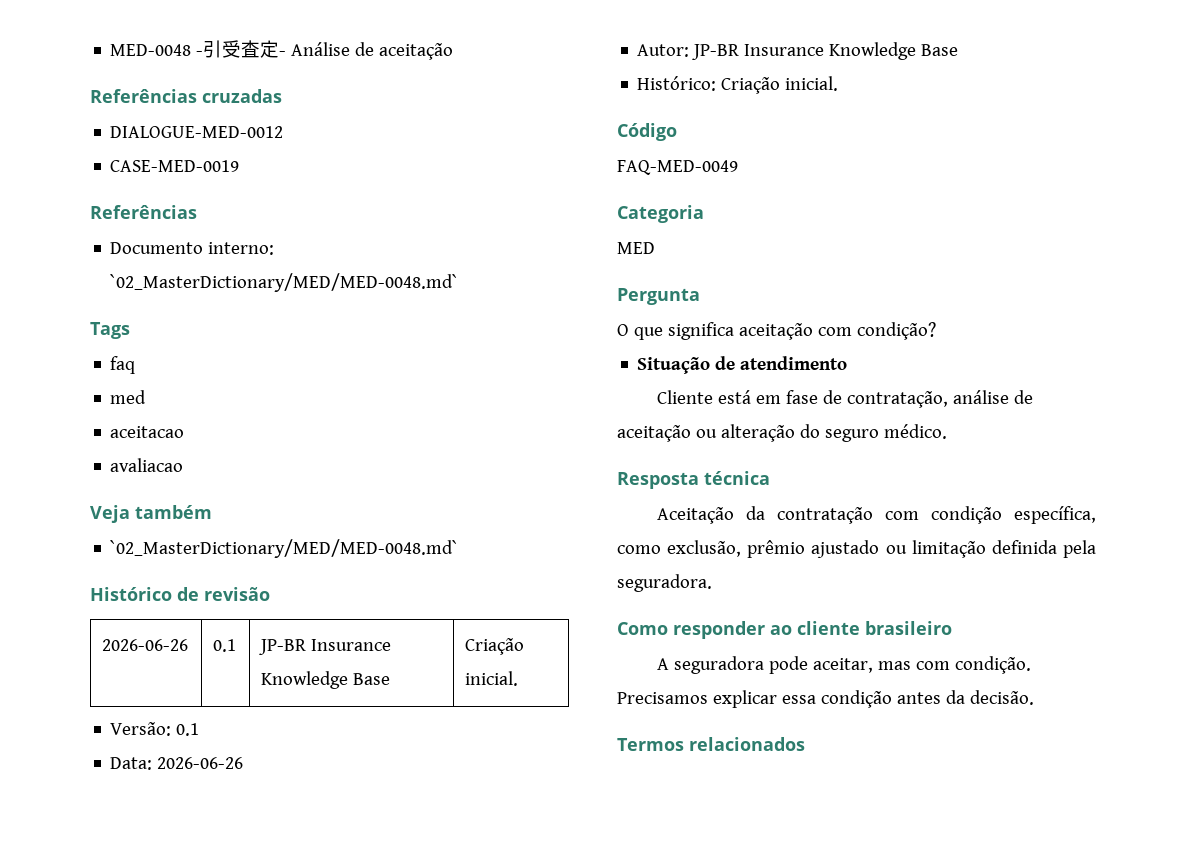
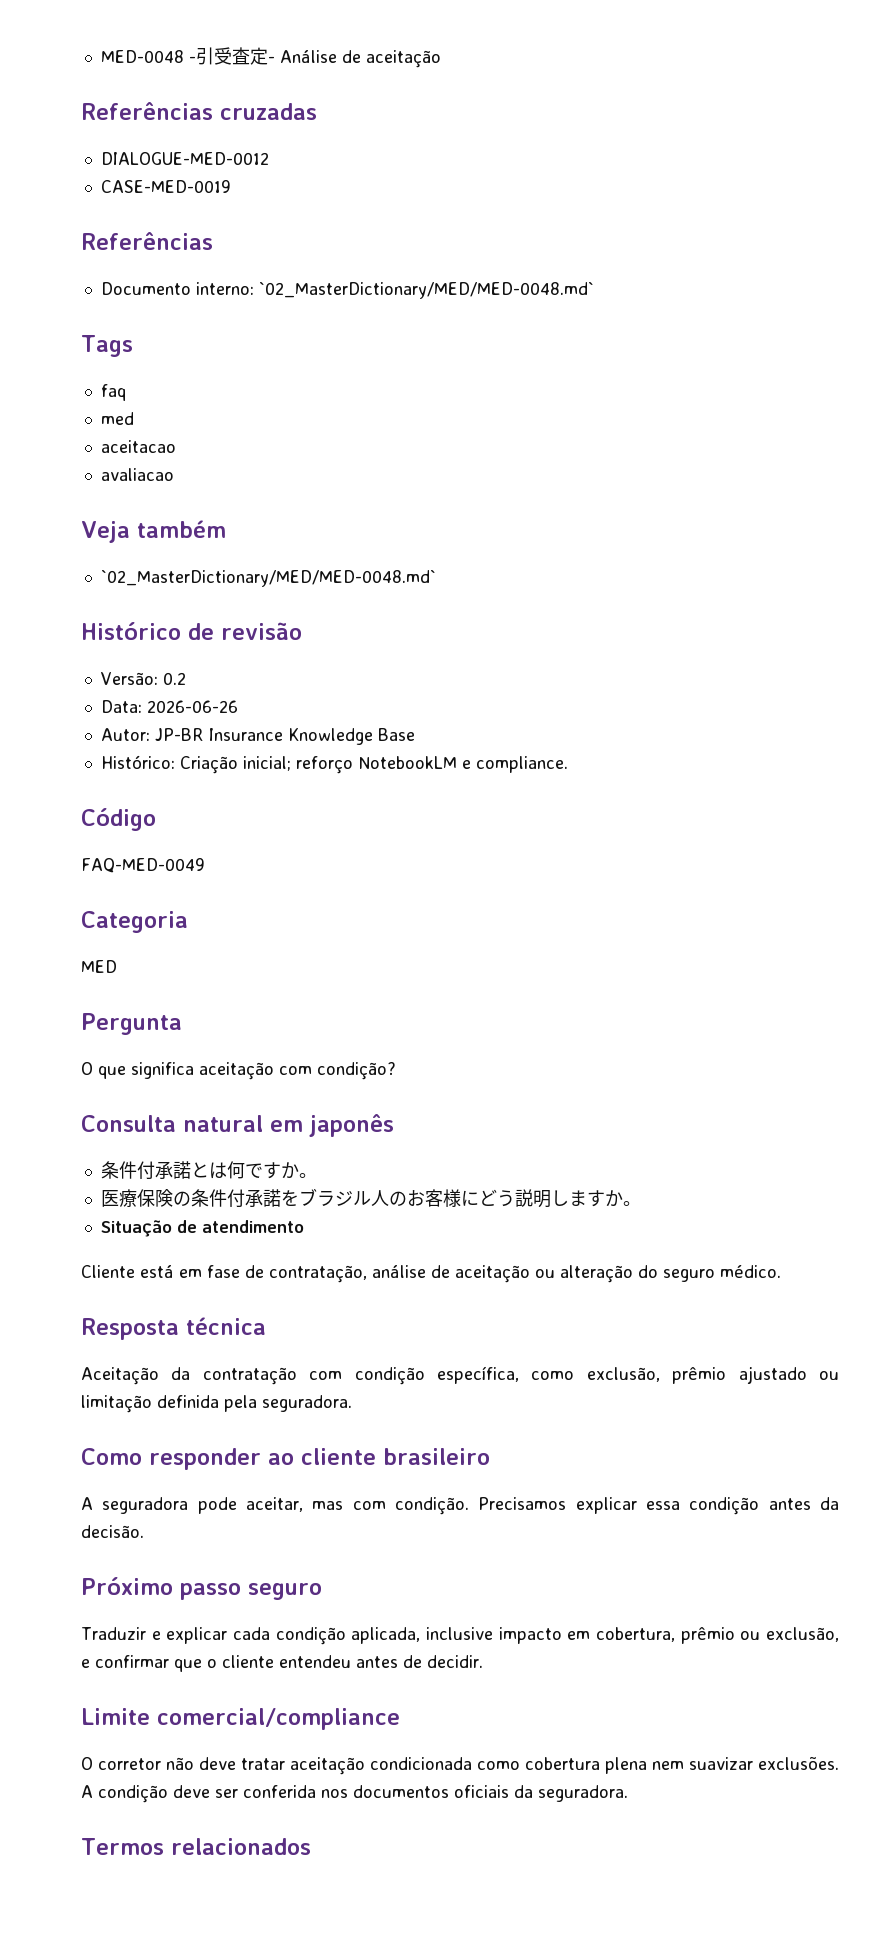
- 2026-06-26 | 0.1 | JP-BR Insurance Knowledge Base | Criação inicial.
- Versão: 0.1
+ Versão: 0.2
- Histórico: Criação inicial.
+ Histórico: Criação inicial; reforço NotebookLM e compliance.
+ Consulta natural em japonês
+ 条件付承諾とは何ですか。
+ 医療保険の条件付承諾をブラジル人のお客様にどう説明しますか。
+ Próximo passo seguro
+ Traduzir e explicar cada condição aplicada, inclusive impacto em cobertura, prêmio ou exclusão, e confirmar que o cliente entendeu antes de decidir.
+ Limite comercial/compliance
+ O corretor não deve tratar aceitação condicionada como cobertura plena nem suavizar exclusões. A condição deve ser conferida nos documentos oficiais da seguradora.

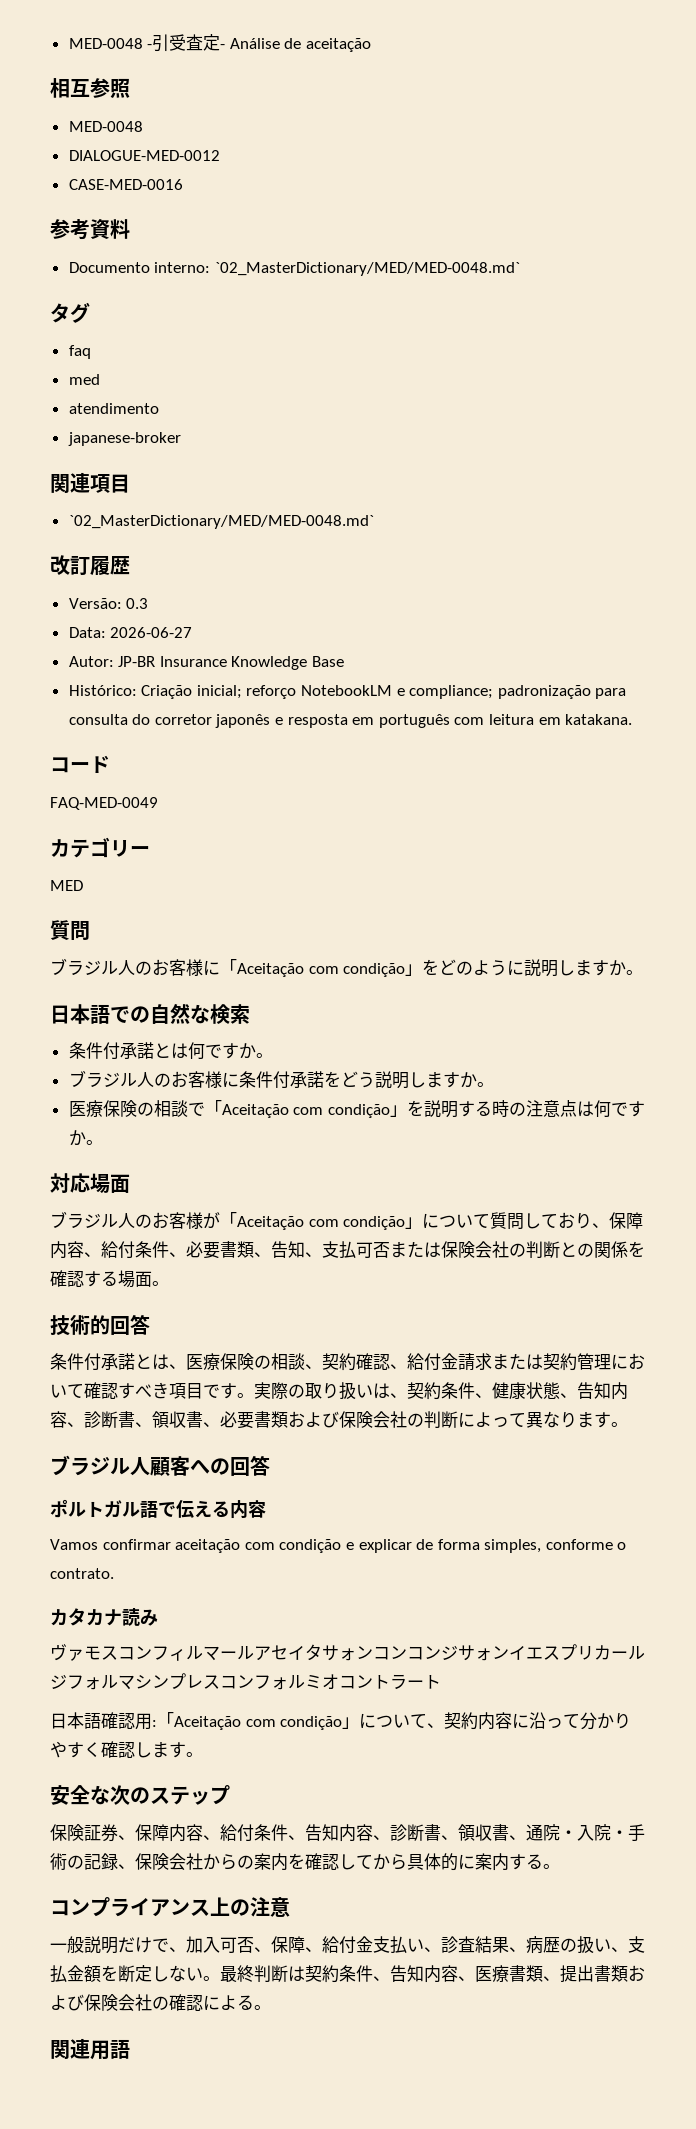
- Referências cruzadas
+ 相互参照
+ MED-0048
  DIALOGUE-MED-0012
- CASE-MED-0019
- Referências
+ CASE-MED-0016
+ 参考資料
- Tags
+ タグ
- aceitacao
- avaliacao
- Veja também
+ atendimento
+ japanese-broker
+ 関連項目
  `02_MasterDictionary/MED/MED-0048.md`
- Histórico de revisão
+ 改訂履歴
- Versão: 0.2
+ Versão: 0.3
- Data: 2026-06-26
+ Data: 2026-06-27
- Histórico: Criação inicial; reforço NotebookLM e compliance.
- Código
+ Histórico: Criação inicial; reforço NotebookLM e compliance; padronização para consulta do corretor japonês e resposta em português com leitura em katakana.
+ コード
- Categoria
+ カテゴリー
  MED
- Pergunta
- O que significa aceitação com condição?
- Consulta natural em japonês
+ 質問
+ ブラジル人のお客様に「Aceitação com condição」をどのように説明しますか。
+ 日本語での自然な検索
- 医療保険の条件付承諾をブラジル人のお客様にどう説明しますか。
+ ブラジル人のお客様に条件付承諾をどう説明しますか。
- Situação de atendimento
- Cliente está em fase de contratação, análise de aceitação ou alteração do seguro médico.
- Resposta técnica
- Aceitação da contratação com condição específica, como exclusão, prêmio ajustado ou limitação definida pela seguradora.
- Como responder ao cliente brasileiro
- A seguradora pode aceitar, mas com condição. Precisamos explicar essa condição antes da decisão.
- Próximo passo seguro
- Traduzir e explicar cada condição aplicada, inclusive impacto em cobertura, prêmio ou exclusão, e confirmar que o cliente entendeu antes de decidir.
- Limite comercial/compliance
- O corretor não deve tratar aceitação condicionada como cobertura plena nem suavizar exclusões. A condição deve ser conferida nos documentos oficiais da seguradora.
- Termos relacionados
+ 医療保険の相談で「Aceitação com condição」を説明する時の注意点は何ですか。
+ 対応場面
+ ブラジル人のお客様が「Aceitação com condição」について質問しており、保障内容、給付条件、必要書類、告知、支払可否または保険会社の判断との関係を確認する場面。
+ 技術的回答
+ 条件付承諾とは、医療保険の相談、契約確認、給付金請求または契約管理において確認すべき項目です。実際の取り扱いは、契約条件、健康状態、告知内容、診断書、領収書、必要書類および保険会社の判断によって異なります。
+ ブラジル人顧客への回答
+ ポルトガル語で伝える内容
+ Vamos confirmar aceitação com condição e explicar de forma simples, conforme o contrato.
+ カタカナ読み
+ ヴァモスコンフィルマールアセイタサォンコンコンジサォンイエスプリカールジフォルマシンプレスコンフォルミオコントラート
+ 日本語確認用:「Aceitação com condição」について、契約内容に沿って分かりやすく確認します。
+ 安全な次のステップ
+ 保険証券、保障内容、給付条件、告知内容、診断書、領収書、通院・入院・手術の記録、保険会社からの案内を確認してから具体的に案内する。
+ コンプライアンス上の注意
+ 一般説明だけで、加入可否、保障、給付金支払い、診査結果、病歴の扱い、支払金額を断定しない。最終判断は契約条件、告知内容、医療書類、提出書類および保険会社の確認による。
+ 関連用語

